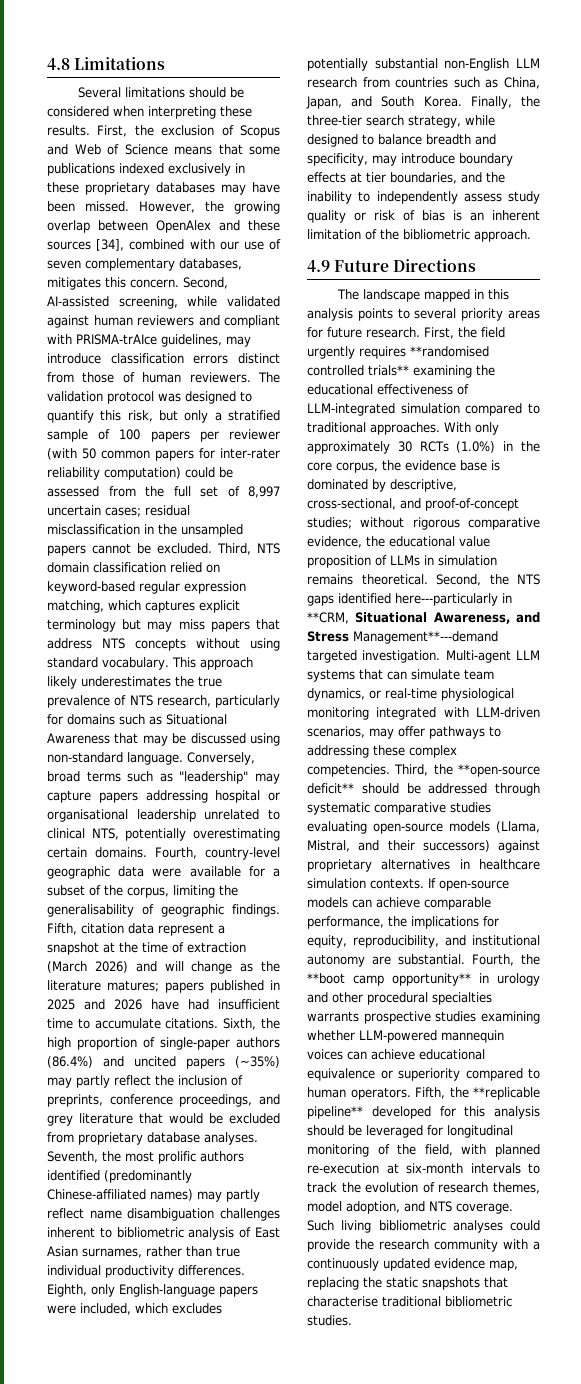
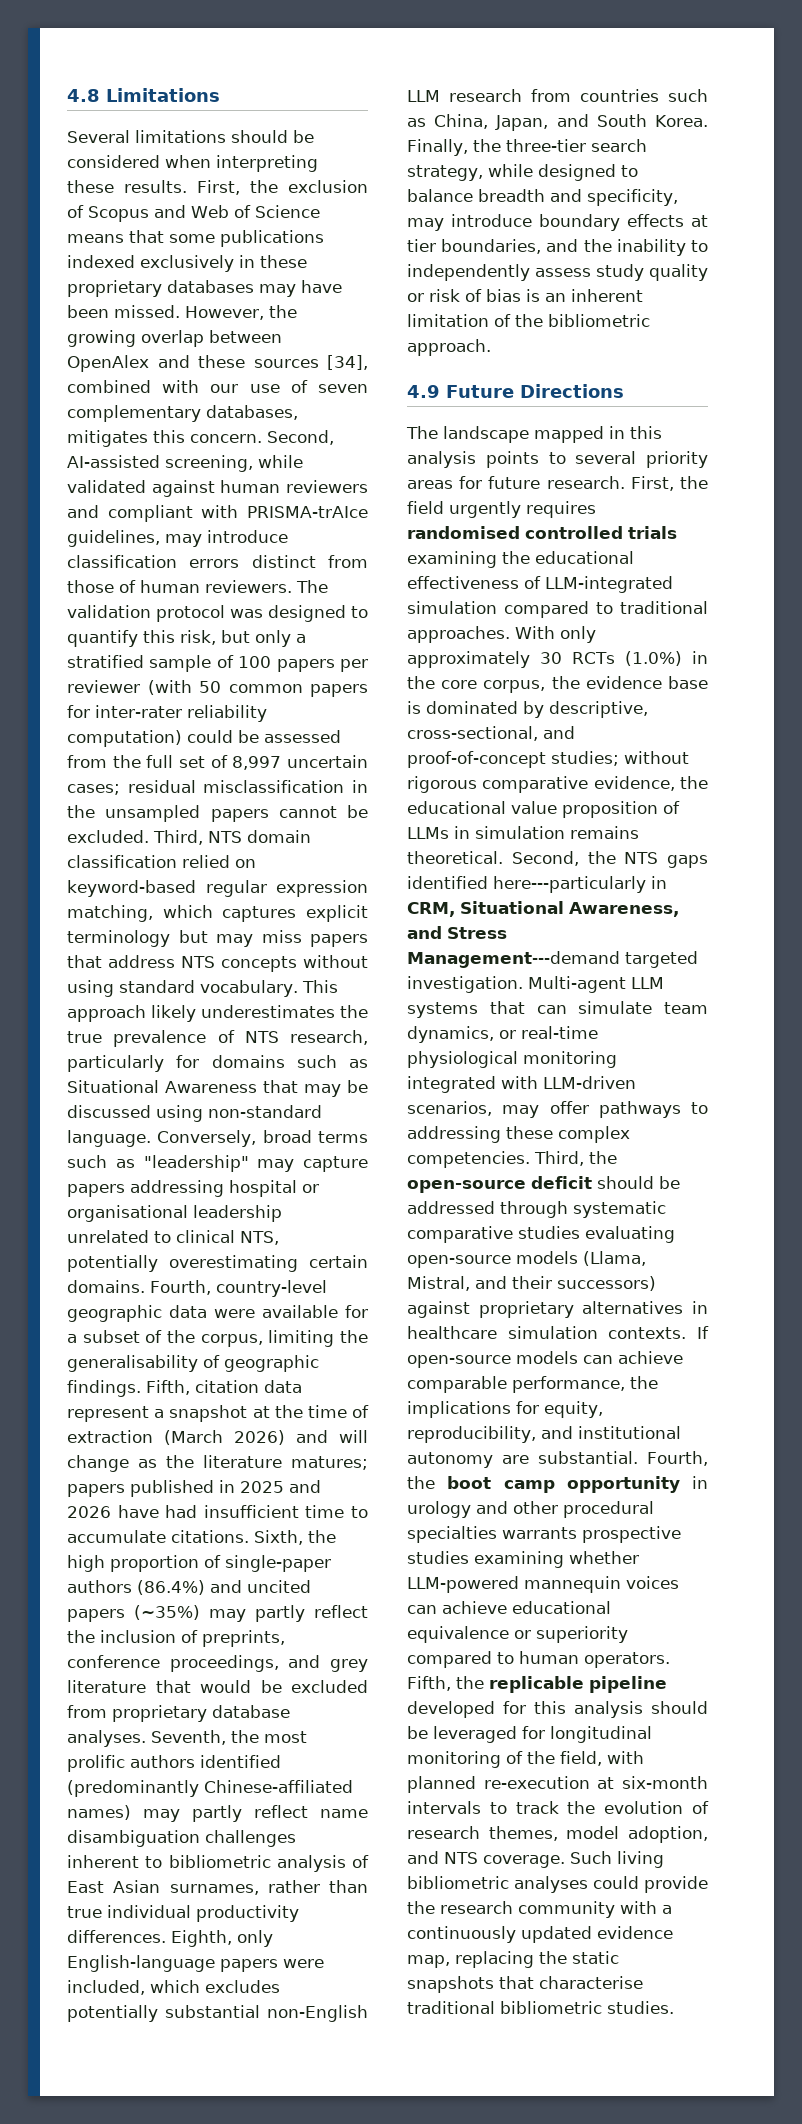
- First, the field urgently requires **randomised controlled trials** examining the educational effectiveness of LLM-integrated simulation compared to traditional approaches.
+ First, the field urgently requires randomised controlled trials examining the educational effectiveness of LLM-integrated simulation compared to traditional approaches.
- Second, the NTS gaps identified here---particularly in **CRM, Situational Awareness, and Stress Management**---demand targeted investigation.
+ Second, the NTS gaps identified here---particularly in CRM, Situational Awareness, and Stress Management---demand targeted investigation.
- Third, the **open-source deficit** should be addressed through systematic comparative studies evaluating open-source models (Llama, Mistral, and their successors) against proprietary alternatives in healthcare simulation contexts.
+ Third, the open-source deficit should be addressed through systematic comparative studies evaluating open-source models (Llama, Mistral, and their successors) against proprietary alternatives in healthcare simulation contexts.
- Fourth, the **boot camp opportunity** in urology and other procedural specialties warrants prospective studies examining whether LLM-powered mannequin voices can achieve educational equivalence or superiority compared to human operators.
+ Fourth, the boot camp opportunity in urology and other procedural specialties warrants prospective studies examining whether LLM-powered mannequin voices can achieve educational equivalence or superiority compared to human operators.
- Fifth, the **replicable pipeline** developed for this analysis should be leveraged for longitudinal monitoring of the field, with planned re-execution at six-month intervals to track the evolution of research themes, model adoption, and NTS coverage.
+ Fifth, the replicable pipeline developed for this analysis should be leveraged for longitudinal monitoring of the field, with planned re-execution at six-month intervals to track the evolution of research themes, model adoption, and NTS coverage.

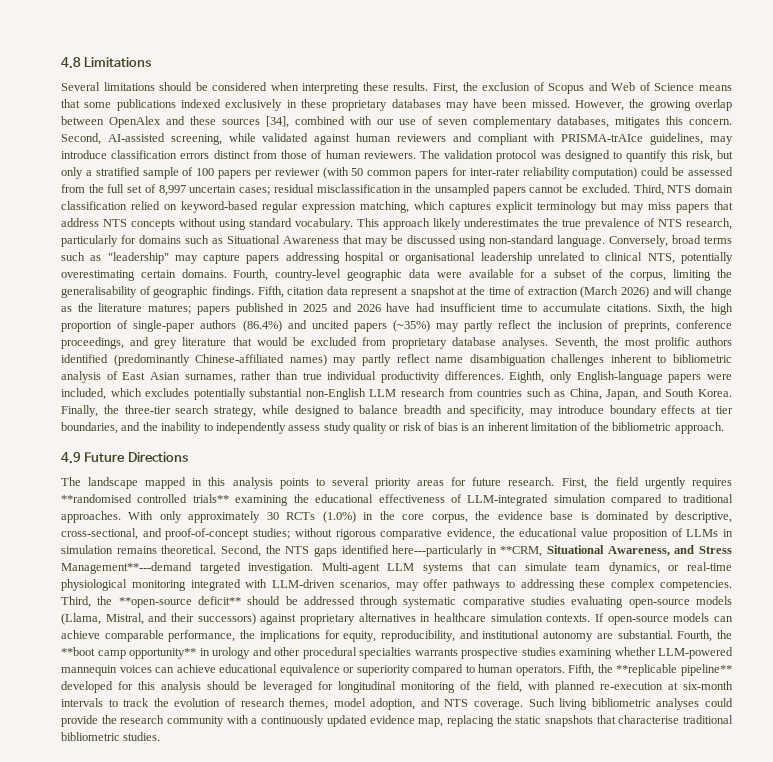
- First, the field urgently requires randomised controlled trials examining the educational effectiveness of LLM-integrated simulation compared to traditional approaches.
+ First, the field urgently requires **randomised controlled trials** examining the educational effectiveness of LLM-integrated simulation compared to traditional approaches.
- Second, the NTS gaps identified here---particularly in CRM, Situational Awareness, and Stress Management---demand targeted investigation.
+ Second, the NTS gaps identified here---particularly in **CRM, Situational Awareness, and Stress Management**---demand targeted investigation.
- Third, the open-source deficit should be addressed through systematic comparative studies evaluating open-source models (Llama, Mistral, and their successors) against proprietary alternatives in healthcare simulation contexts.
+ Third, the **open-source deficit** should be addressed through systematic comparative studies evaluating open-source models (Llama, Mistral, and their successors) against proprietary alternatives in healthcare simulation contexts.
- Fourth, the boot camp opportunity in urology and other procedural specialties warrants prospective studies examining whether LLM-powered mannequin voices can achieve educational equivalence or superiority compared to human operators.
+ Fourth, the **boot camp opportunity** in urology and other procedural specialties warrants prospective studies examining whether LLM-powered mannequin voices can achieve educational equivalence or superiority compared to human operators.
- Fifth, the replicable pipeline developed for this analysis should be leveraged for longitudinal monitoring of the field, with planned re-execution at six-month intervals to track the evolution of research themes, model adoption, and NTS coverage.
+ Fifth, the **replicable pipeline** developed for this analysis should be leveraged for longitudinal monitoring of the field, with planned re-execution at six-month intervals to track the evolution of research themes, model adoption, and NTS coverage.

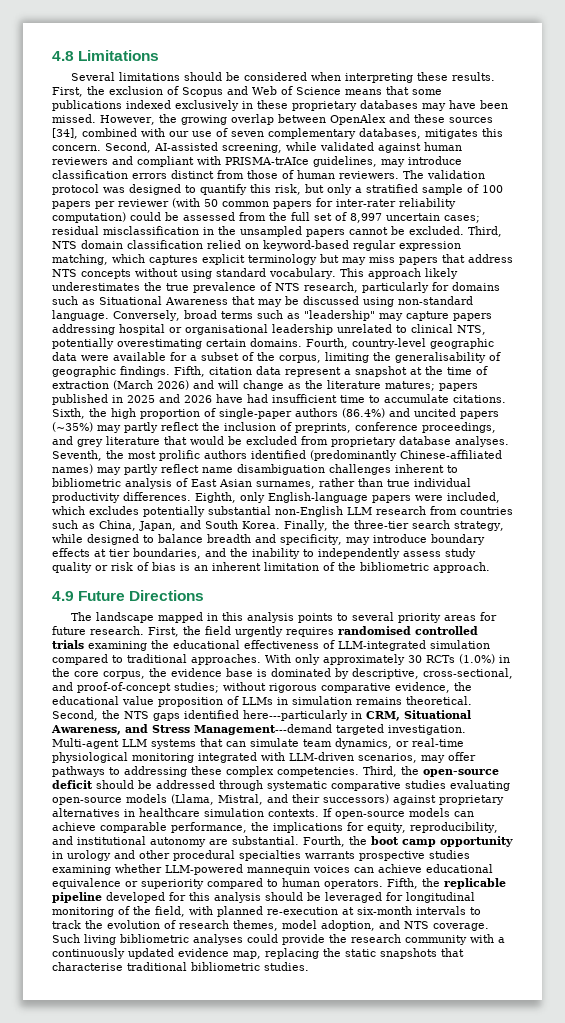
- First, the field urgently requires **randomised controlled trials** examining the educational effectiveness of LLM-integrated simulation compared to traditional approaches.
+ First, the field urgently requires randomised controlled trials examining the educational effectiveness of LLM-integrated simulation compared to traditional approaches.
- Second, the NTS gaps identified here---particularly in **CRM, Situational Awareness, and Stress Management**---demand targeted investigation.
+ Second, the NTS gaps identified here---particularly in CRM, Situational Awareness, and Stress Management---demand targeted investigation.
- Third, the **open-source deficit** should be addressed through systematic comparative studies evaluating open-source models (Llama, Mistral, and their successors) against proprietary alternatives in healthcare simulation contexts.
+ Third, the open-source deficit should be addressed through systematic comparative studies evaluating open-source models (Llama, Mistral, and their successors) against proprietary alternatives in healthcare simulation contexts.
- Fourth, the **boot camp opportunity** in urology and other procedural specialties warrants prospective studies examining whether LLM-powered mannequin voices can achieve educational equivalence or superiority compared to human operators.
+ Fourth, the boot camp opportunity in urology and other procedural specialties warrants prospective studies examining whether LLM-powered mannequin voices can achieve educational equivalence or superiority compared to human operators.
- Fifth, the **replicable pipeline** developed for this analysis should be leveraged for longitudinal monitoring of the field, with planned re-execution at six-month intervals to track the evolution of research themes, model adoption, and NTS coverage.
+ Fifth, the replicable pipeline developed for this analysis should be leveraged for longitudinal monitoring of the field, with planned re-execution at six-month intervals to track the evolution of research themes, model adoption, and NTS coverage.

